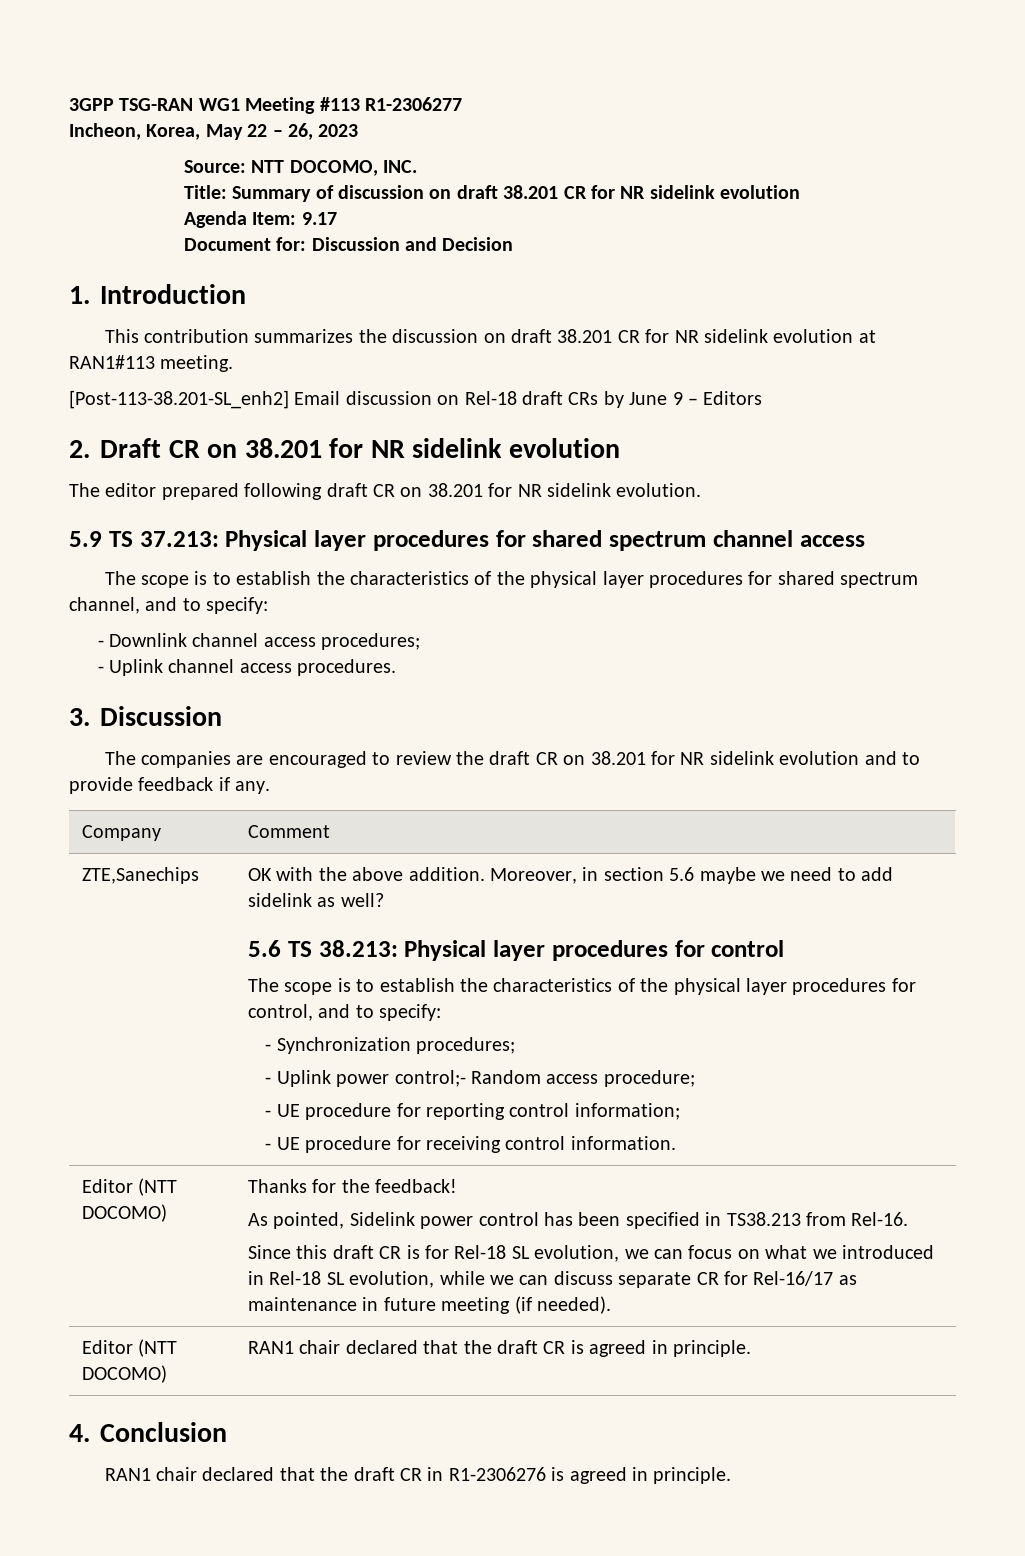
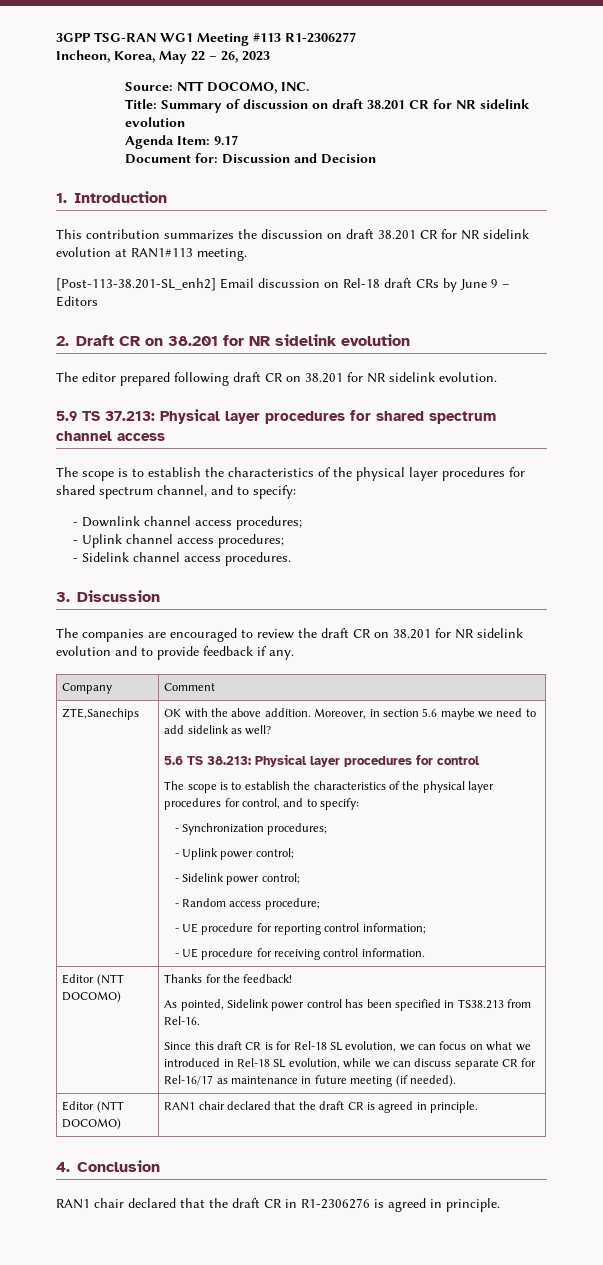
- - Uplink channel access procedures.
+ - Uplink channel access procedures;
+ - Sidelink channel access procedures.
- - Uplink power control;- Random access procedure;
+ - Uplink power control;
+ - Sidelink power control;
+ - Random access procedure;

